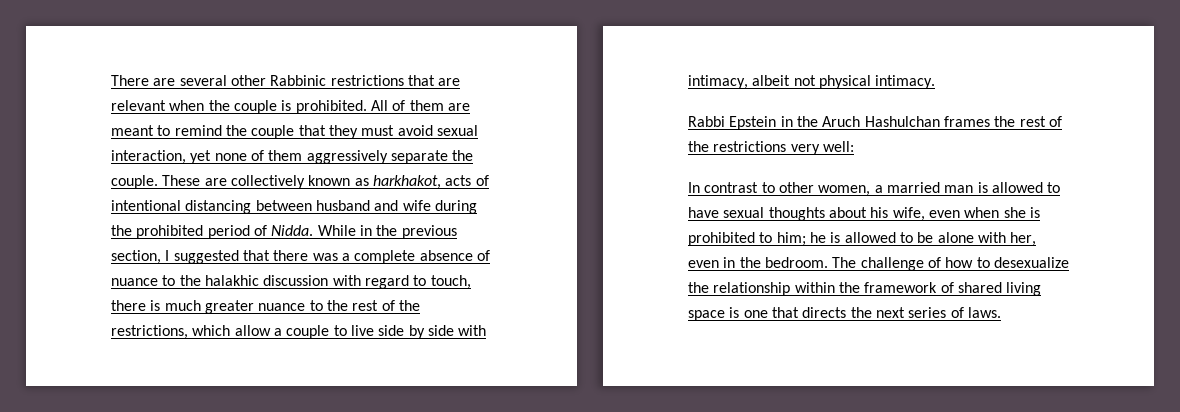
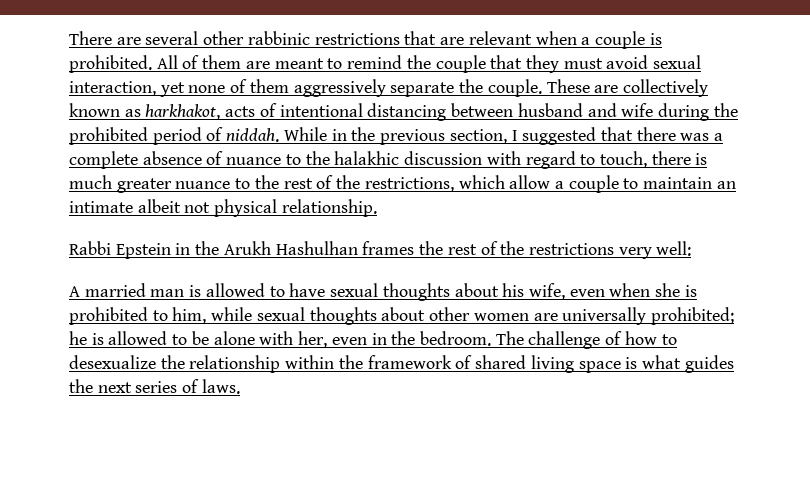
- There are several other Rabbinic restrictions that are relevant when the couple is prohibited.
+ There are several other rabbinic restrictions that are relevant when a couple is prohibited.
- These are collectively known as harkhakot, acts of intentional distancing between husband and wife during the prohibited period of Nidda.
+ These are collectively known as harkhakot, acts of intentional distancing between husband and wife during the prohibited period of niddah.
- While in the previous section, I suggested that there was a complete absence of nuance to the halakhic discussion with regard to touch, there is much greater nuance to the rest of the restrictions, which allow a couple to live side by side with intimacy, albeit not physical intimacy.
+ While in the previous section, I suggested that there was a complete absence of nuance to the halakhic discussion with regard to touch, there is much greater nuance to the rest of the restrictions, which allow a couple to maintain an intimate albeit not physical relationship.
- Rabbi Epstein in the Aruch Hashulchan frames the rest of the restrictions very well:
+ Rabbi Epstein in the Arukh Hashulhan frames the rest of the restrictions very well:
- In contrast to other women, a married man is allowed to have sexual thoughts about his wife, even when she is prohibited to him; he is allowed to be alone with her, even in the bedroom.
+ A married man is allowed to have sexual thoughts about his wife, even when she is prohibited to him, while sexual thoughts about other women are universally prohibited; he is allowed to be alone with her, even in the bedroom.
- The challenge of how to desexualize the relationship within the framework of shared living space is one that directs the next series of laws.
+ The challenge of how to desexualize the relationship within the framework of shared living space is what guides the next series of laws.

